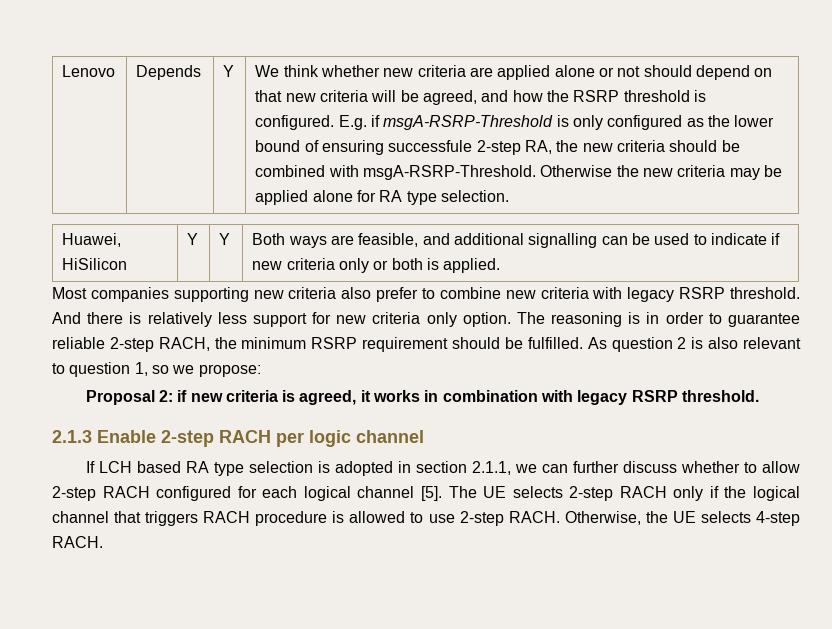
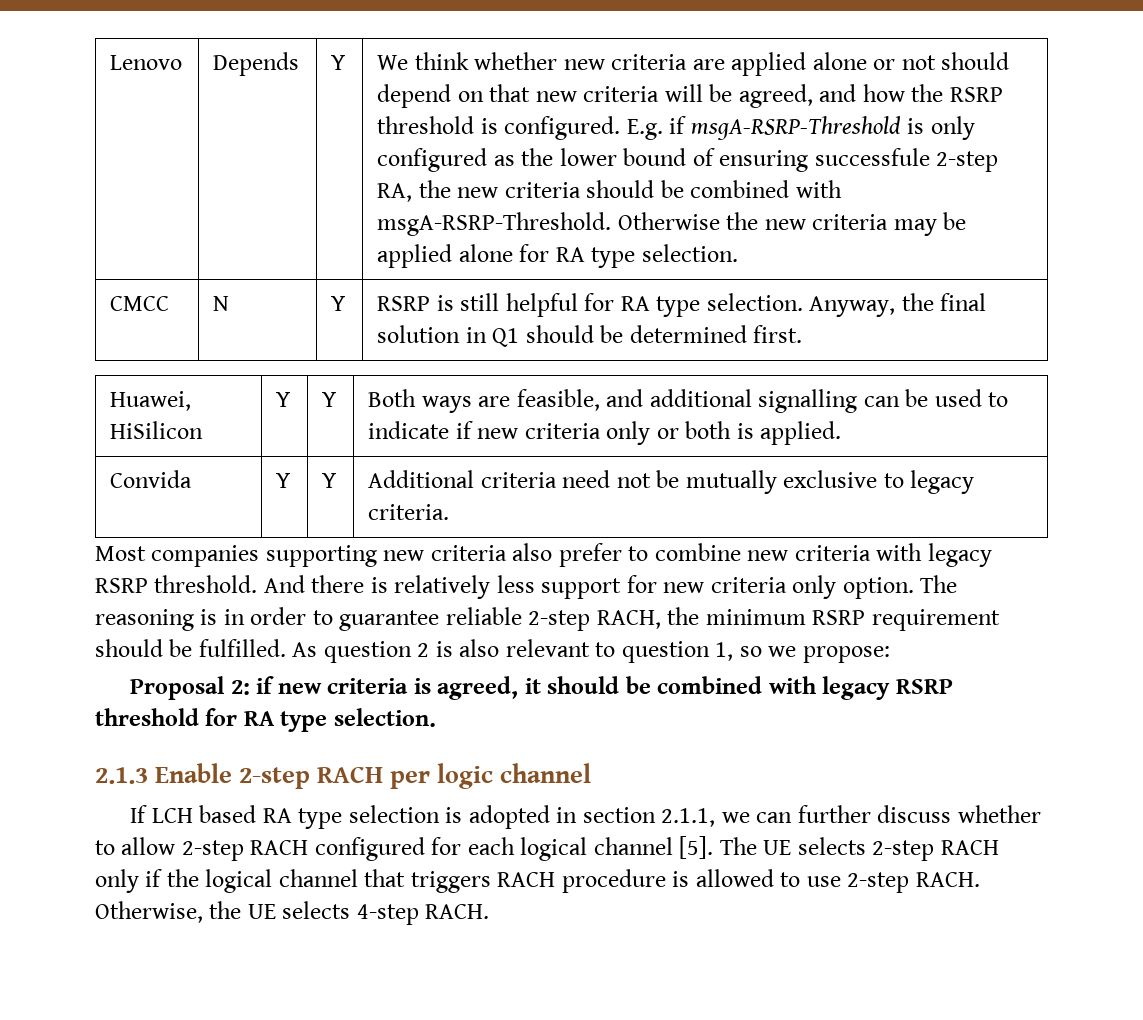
+ CMCC | N | Y | RSRP is still helpful for RA type selection. Anyway, the final solution in Q1 should be determined first.
+ Convida | Y | Y | Additional criteria need not be mutually exclusive to legacy criteria.
- Proposal 2: if new criteria is agreed, it works in combination with legacy RSRP threshold.
+ Proposal 2: if new criteria is agreed, it should be combined with legacy RSRP threshold for RA type selection.

